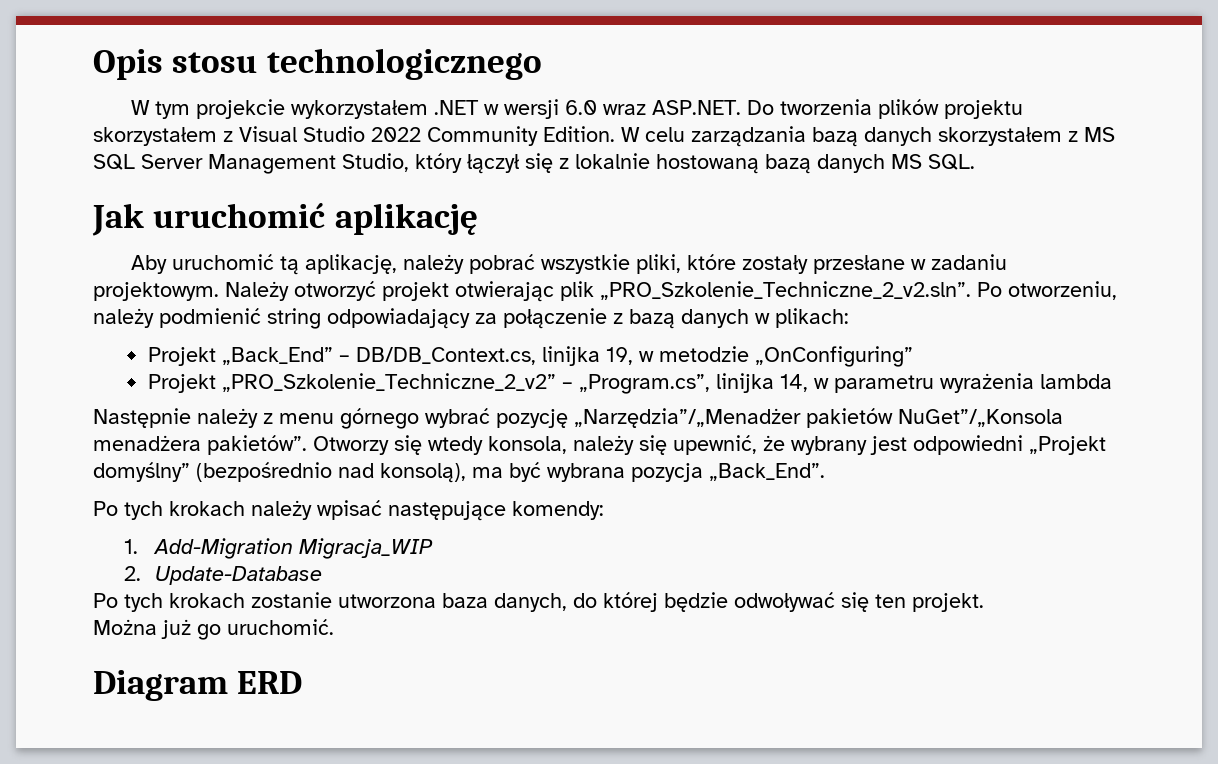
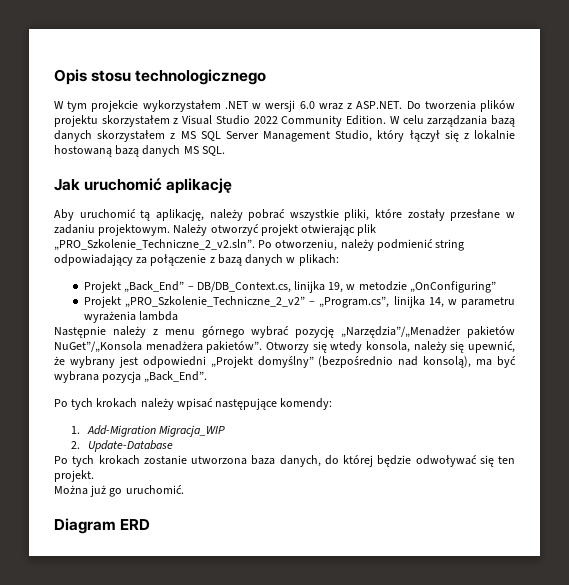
- W tym projekcie wykorzystałem .NET w wersji 6.0 wraz ASP.NET. Do tworzenia plików projektu skorzystałem z Visual Studio 2022 Community Edition.
+ W tym projekcie wykorzystałem .NET w wersji 6.0 wraz z ASP.NET. Do tworzenia plików projektu skorzystałem z Visual Studio 2022 Community Edition.

